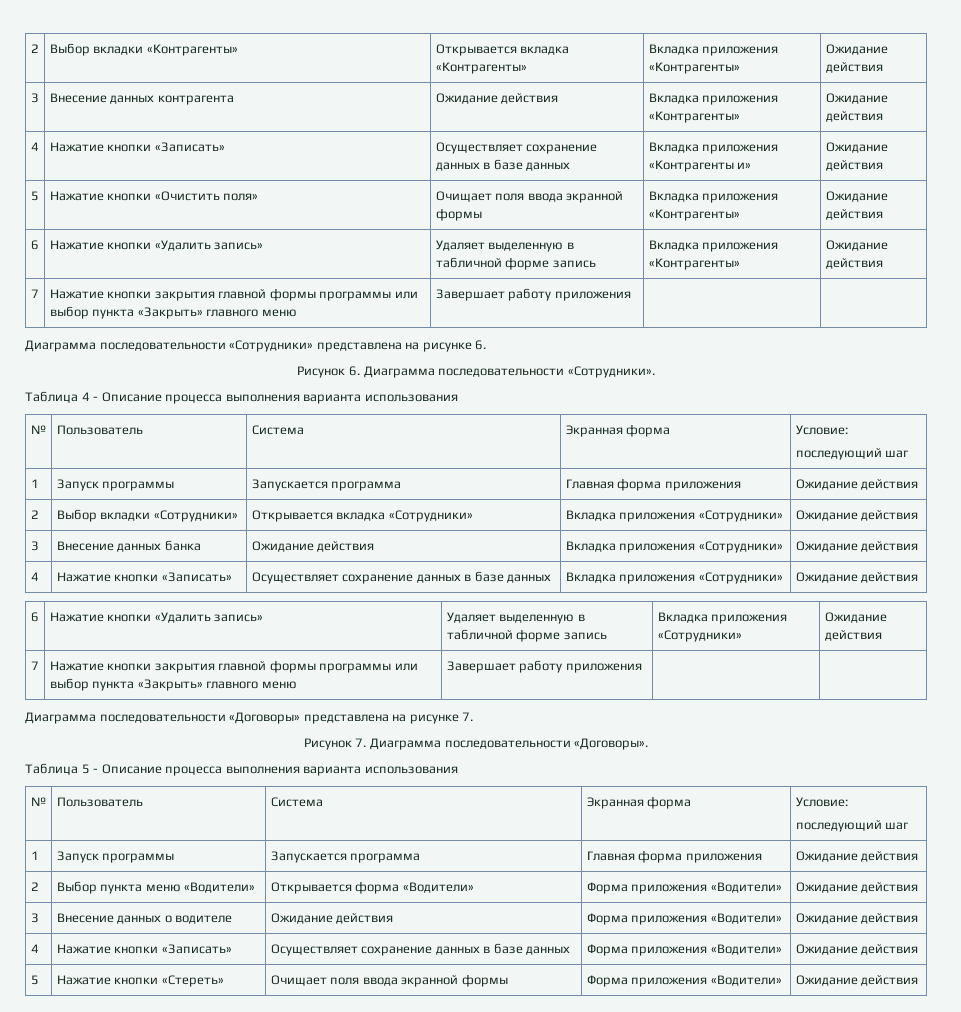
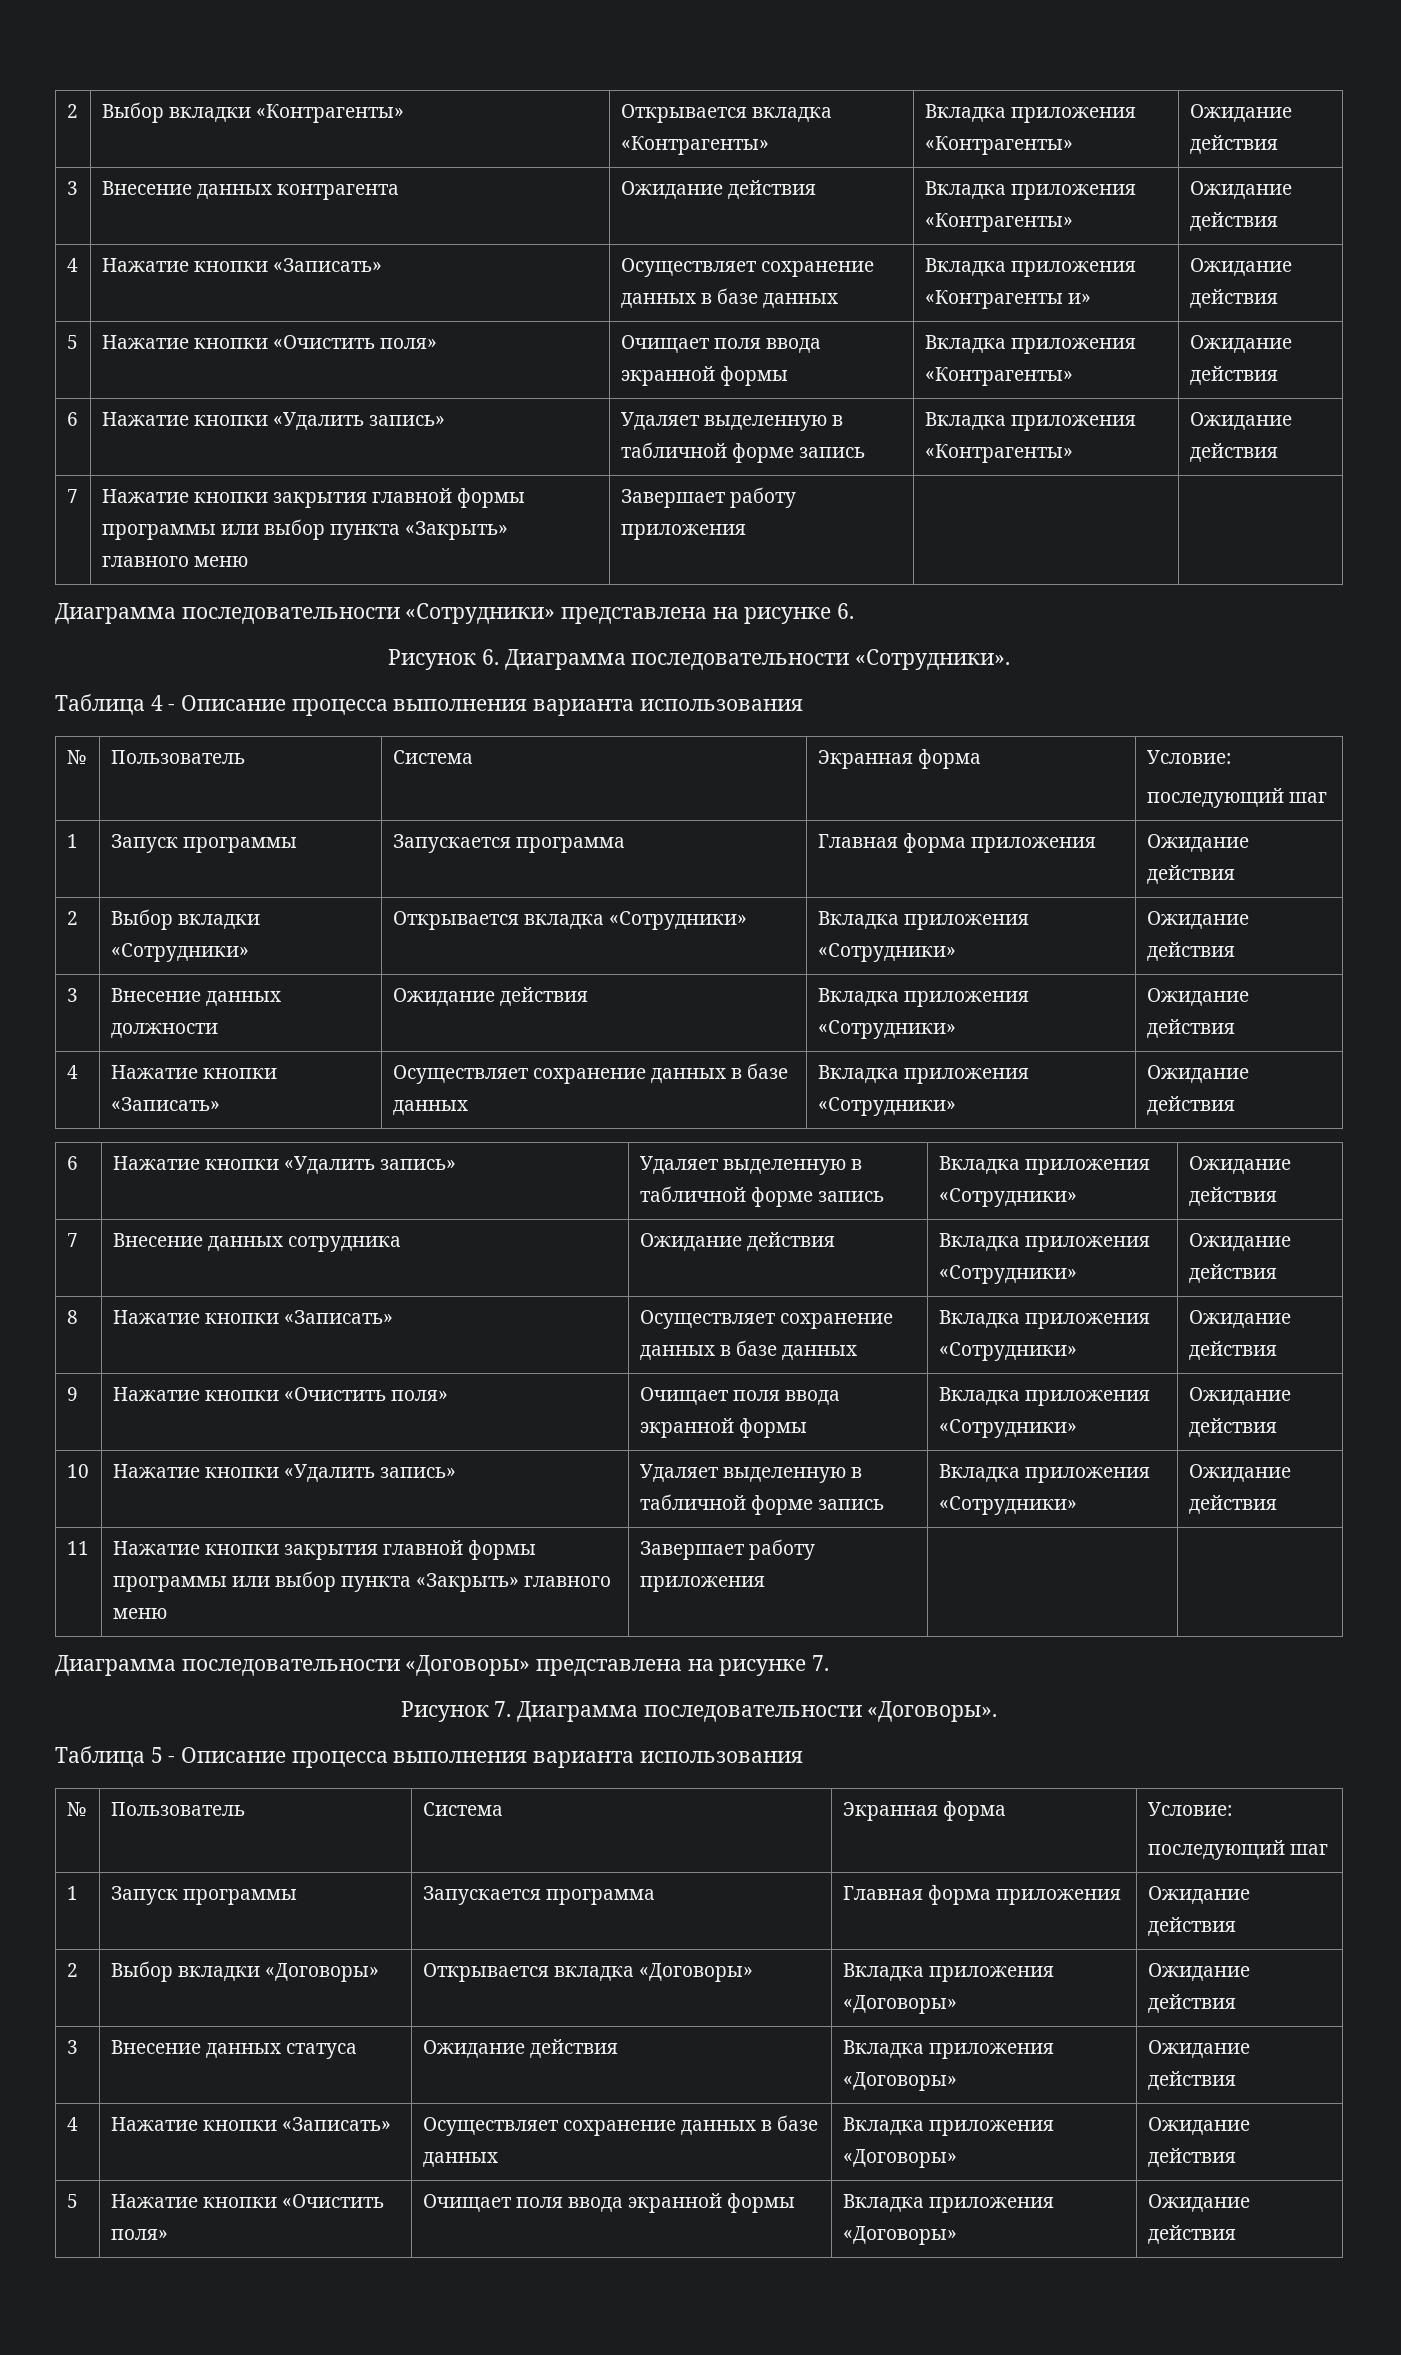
- 3 | Внесение данных банка | Ожидание действия | Вкладка приложения «Сотрудники» | Ожидание действия
+ 3 | Внесение данных должности | Ожидание действия | Вкладка приложения «Сотрудники» | Ожидание действия
  6 | Нажатие кнопки «Удалить запись» | Удаляет выделенную в табличной форме запись | Вкладка приложения «Сотрудники» | Ожидание действия
- 7 | Нажатие кнопки закрытия главной формы программы или выбор пункта «Закрыть» главного меню | Завершает работу приложения | |
+ 7 | Внесение данных сотрудника | Ожидание действия | Вкладка приложения «Сотрудники» | Ожидание действия
+ 8 | Нажатие кнопки «Записать» | Осуществляет сохранение данных в базе данных | Вкладка приложения «Сотрудники» | Ожидание действия
+ 9 | Нажатие кнопки «Очистить поля» | Очищает поля ввода экранной формы | Вкладка приложения «Сотрудники» | Ожидание действия
+ 10 | Нажатие кнопки «Удалить запись» | Удаляет выделенную в табличной форме запись | Вкладка приложения «Сотрудники» | Ожидание действия
+ 11 | Нажатие кнопки закрытия главной формы программы или выбор пункта «Закрыть» главного меню | Завершает работу приложения | |
- 2 | Выбор пункта меню «Водители» | Открывается форма «Водители» | Форма приложения «Водители» | Ожидание действия
- 3 | Внесение данных о водителе | Ожидание действия | Форма приложения «Водители» | Ожидание действия
+ 2 | Выбор вкладки «Договоры» | Открывается вкладка «Договоры» | Вкладка приложения «Договоры» | Ожидание действия
+ 3 | Внесение данных статуса | Ожидание действия | Вкладка приложения «Договоры» | Ожидание действия
- 4 | Нажатие кнопки «Записать» | Осуществляет сохранение данных в базе данных | Форма приложения «Водители» | Ожидание действия
- 5 | Нажатие кнопки «Стереть» | Очищает поля ввода экранной формы | Форма приложения «Водители» | Ожидание действия
+ 4 | Нажатие кнопки «Записать» | Осуществляет сохранение данных в базе данных | Вкладка приложения «Договоры» | Ожидание действия
+ 5 | Нажатие кнопки «Очистить поля» | Очищает поля ввода экранной формы | Вкладка приложения «Договоры» | Ожидание действия

